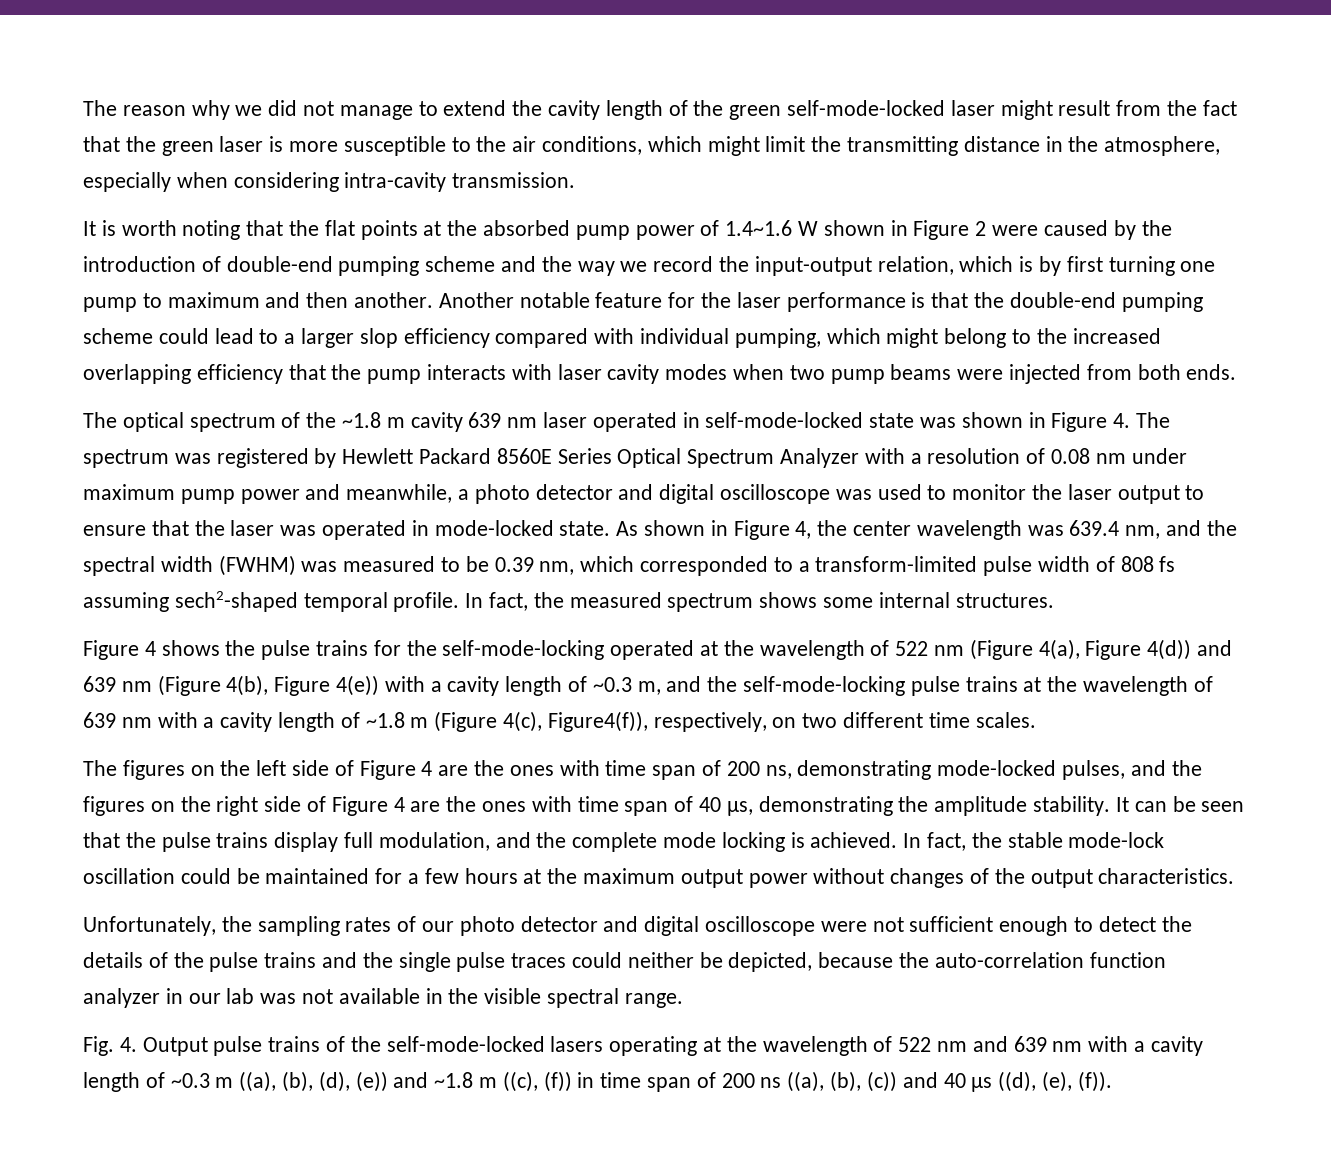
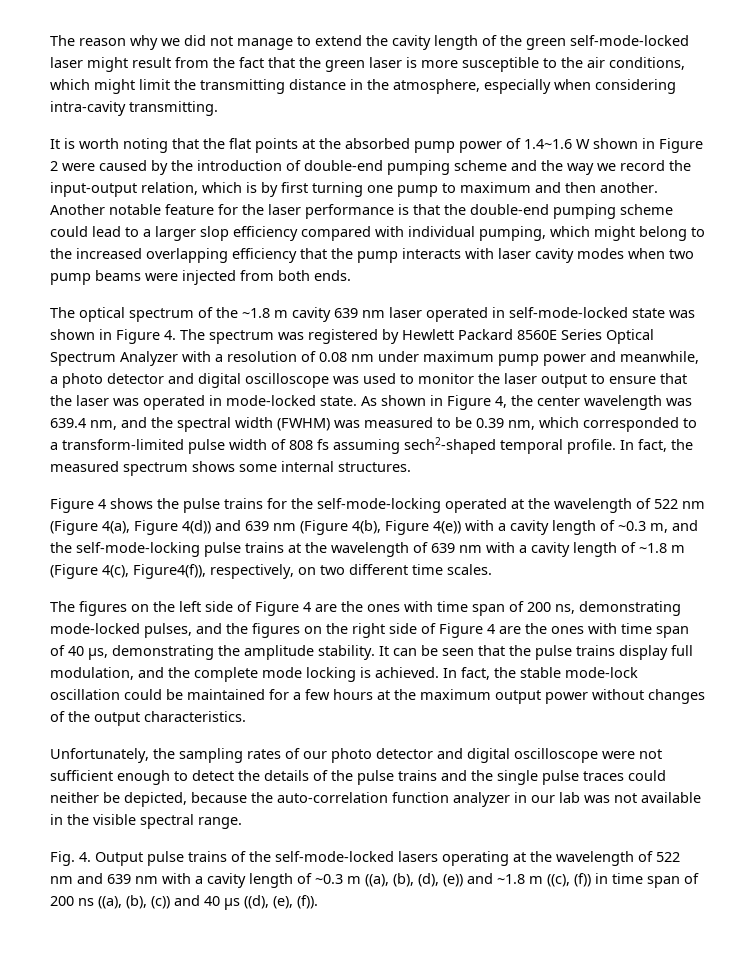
- The reason why we did not manage to extend the cavity length of the green self-mode-locked laser might result from the fact that the green laser is more susceptible to the air conditions, which might limit the transmitting distance in the atmosphere, especially when considering intra-cavity transmission.
+ The reason why we did not manage to extend the cavity length of the green self-mode-locked laser might result from the fact that the green laser is more susceptible to the air conditions, which might limit the transmitting distance in the atmosphere, especially when considering intra-cavity transmitting.

